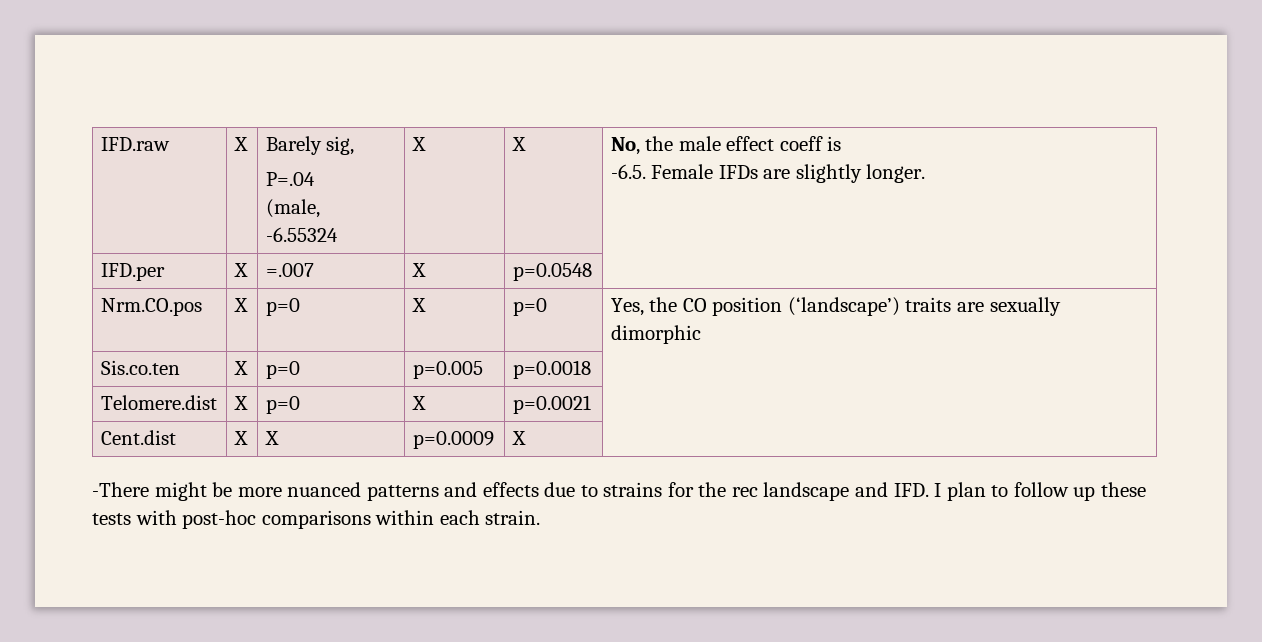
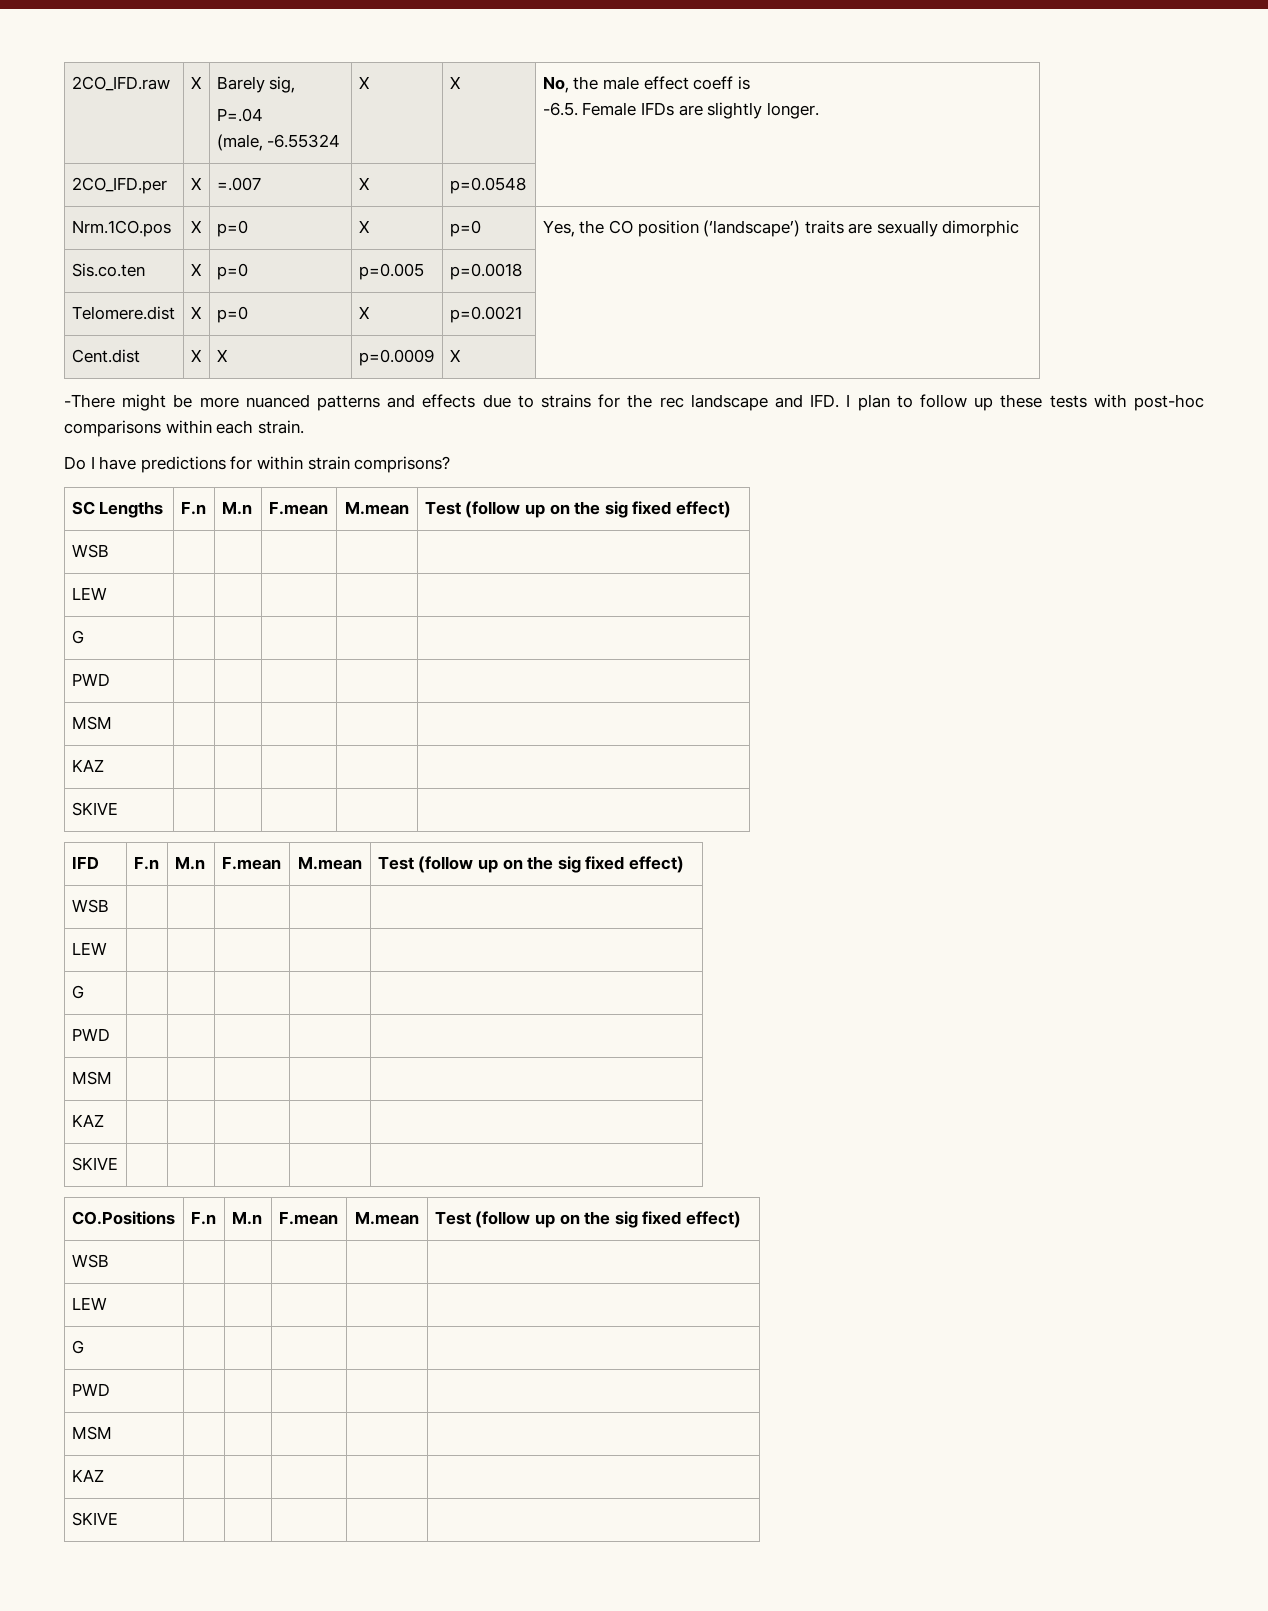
- IFD.raw | X | Barely sig,
+ 2CO_IFD.raw | X | Barely sig,
- IFD.per | X | =.007 | X | p=0.0548 |
+ 2CO_IFD.per | X | =.007 | X | p=0.0548 |
- Nrm.CO.pos | X | p=0 | X | p=0 | Yes, the CO position (‘landscape’) traits are sexually dimorphic
+ Nrm.1CO.pos | X | p=0 | X | p=0 | Yes, the CO position (‘landscape’) traits are sexually dimorphic
+ Do I have predictions for within strain comprisons?
+ SC Lengths | F.n | M.n | F.mean | M.mean | Test (follow up on the sig fixed effect)
+ WSB | | | | |
+ LEW | | | | |
+ G | | | | |
+ PWD | | | | |
+ MSM | | | | |
+ KAZ | | | | |
+ SKIVE | | | | |
+ IFD | F.n | M.n | F.mean | M.mean | Test (follow up on the sig fixed effect)
+ WSB | | | | |
+ LEW | | | | |
+ G | | | | |
+ PWD | | | | |
+ MSM | | | | |
+ KAZ | | | | |
+ SKIVE | | | | |
+ CO.Positions | F.n | M.n | F.mean | M.mean | Test (follow up on the sig fixed effect)
+ WSB | | | | |
+ LEW | | | | |
+ G | | | | |
+ PWD | | | | |
+ MSM | | | | |
+ KAZ | | | | |
+ SKIVE | | | | |

